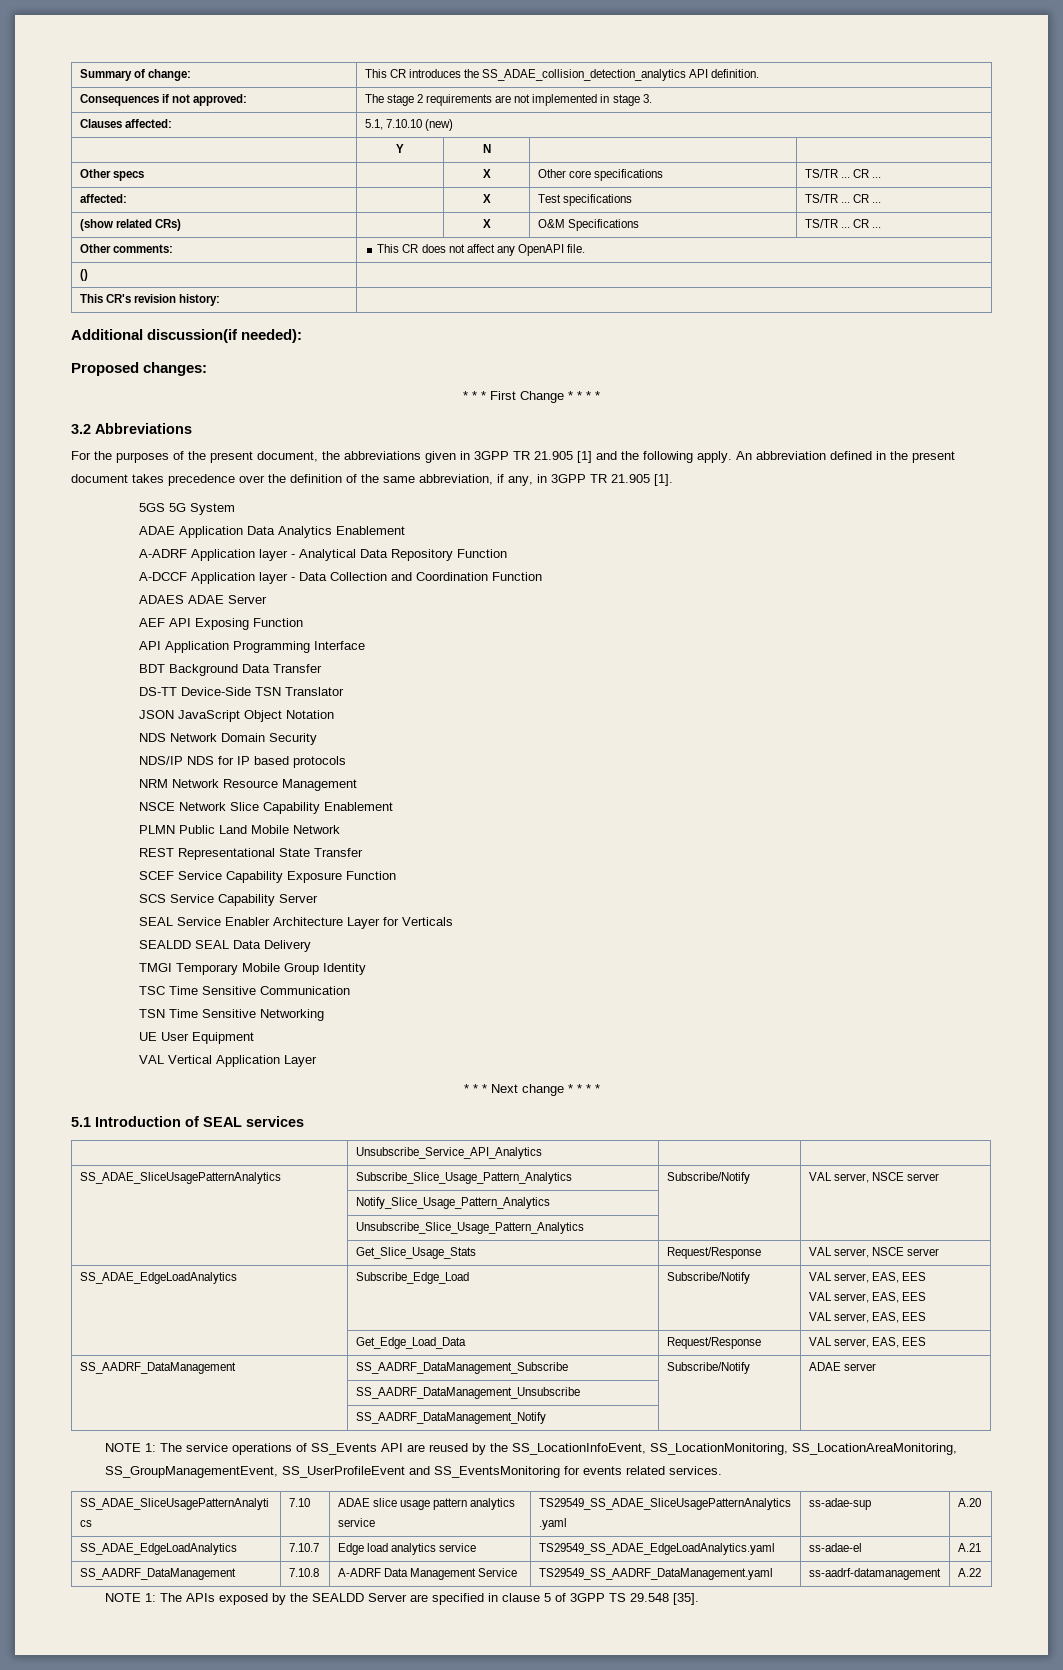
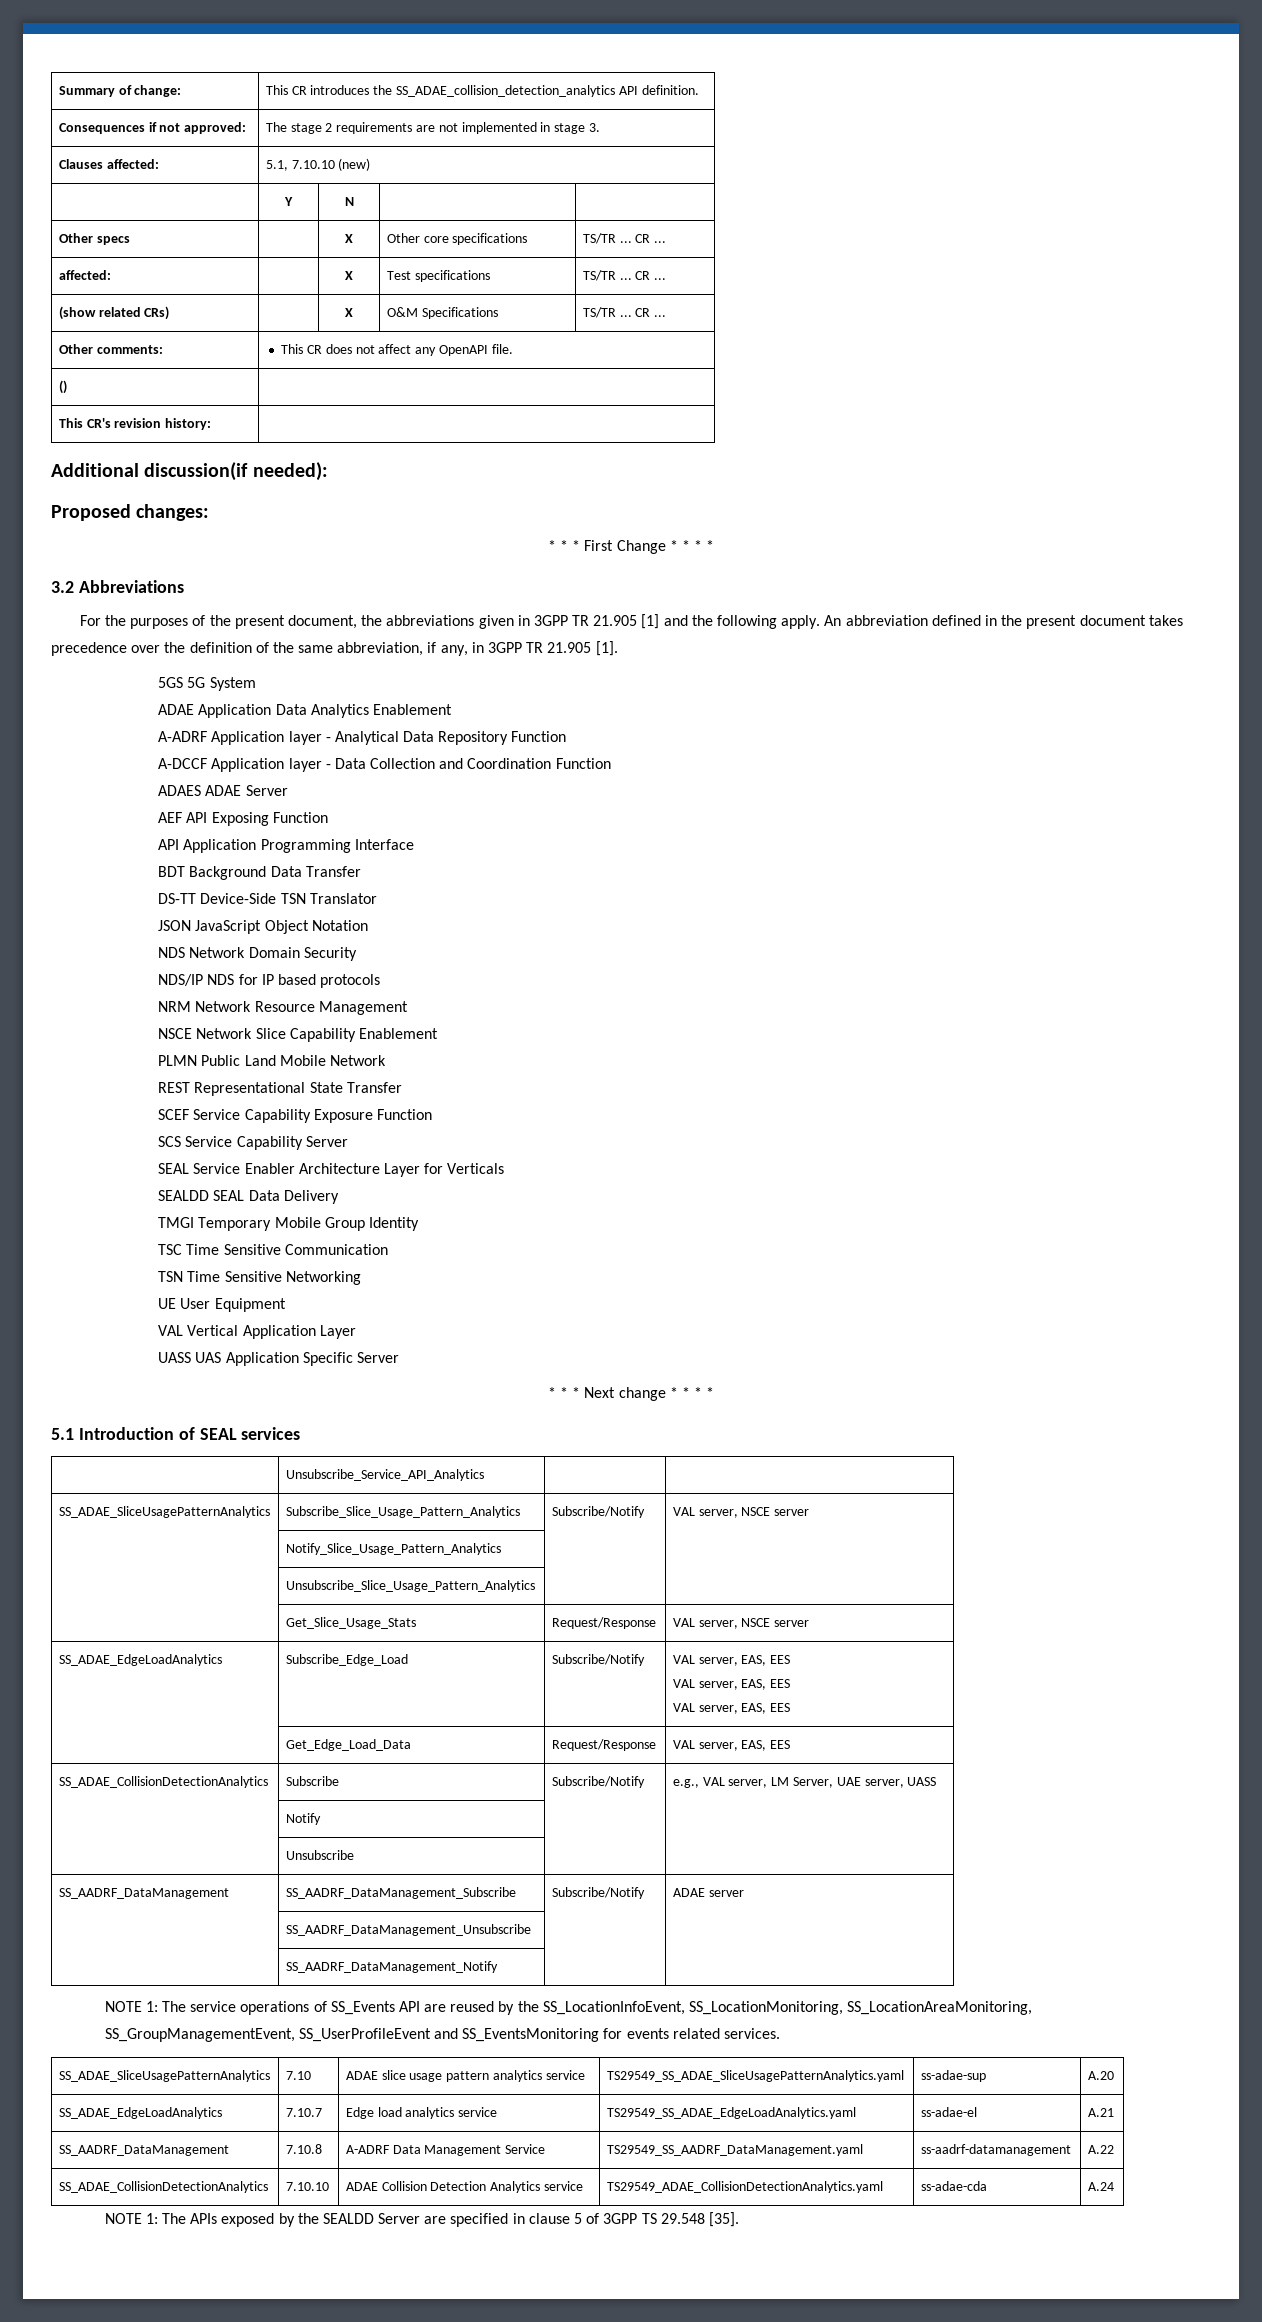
+ UASS UAS Application Specific Server
+ SS_ADAE_CollisionDetectionAnalytics | Subscribe | Subscribe/Notify | e.g., VAL server, LM Server, UAE server, UASS
+ | Notify | |
+ | Unsubscribe | |
+ SS_ADAE_CollisionDetectionAnalytics | 7.10.10 | ADAE Collision Detection Analytics service | TS29549_ADAE_CollisionDetectionAnalytics.yaml | ss-adae-cda | A.24

